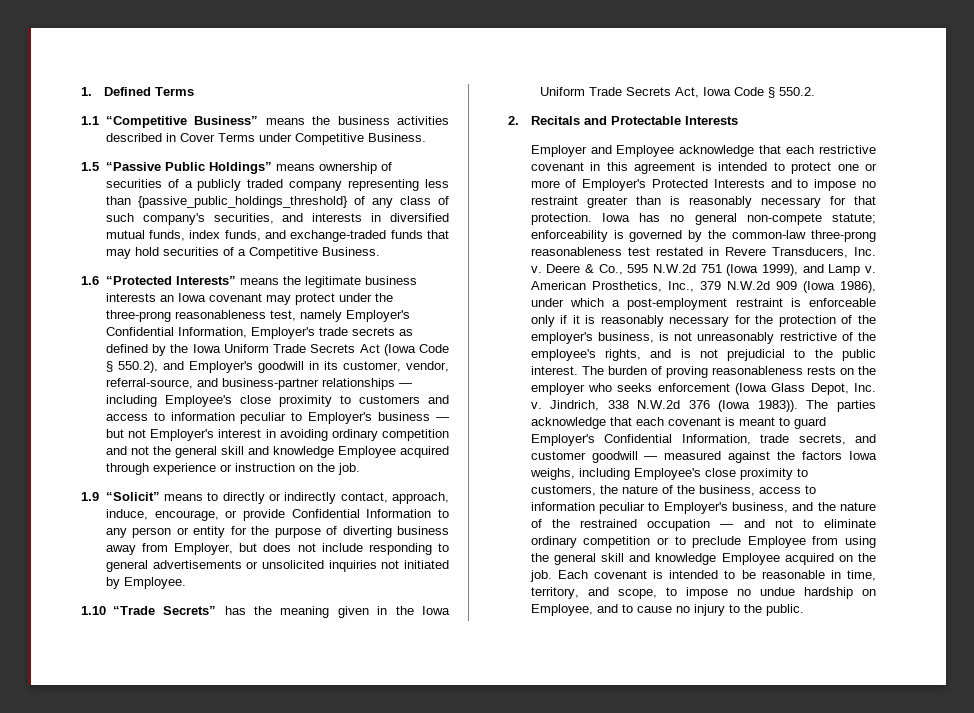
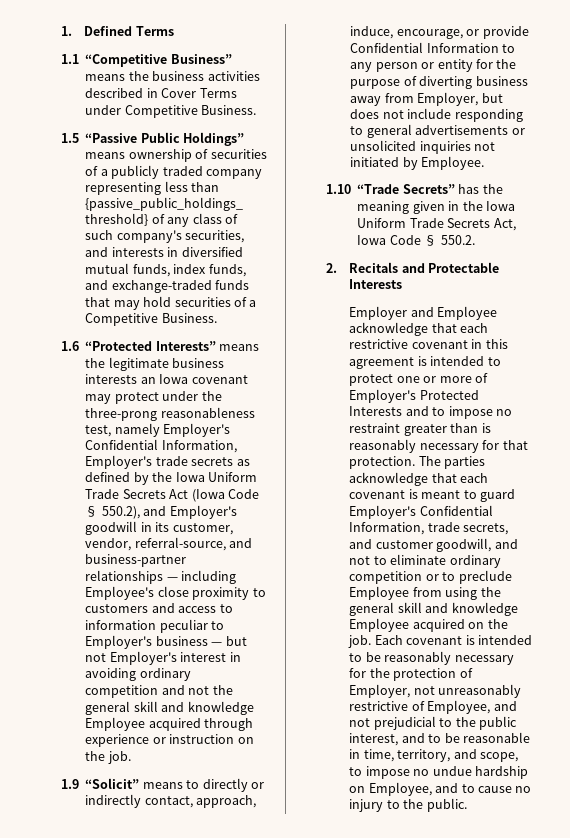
- Iowa has no general non-compete statute; enforceability is governed by the common-law three-prong reasonableness test restated in Revere Transducers, Inc. v. Deere & Co., 595 N.W.2d 751 (Iowa 1999), and Lamp v. American Prosthetics, Inc., 379 N.W.2d 909 (Iowa 1986), under which a post-employment restraint is enforceable only if it is reasonably necessary for the protection of the employer's business, is not unreasonably restrictive of the employee's rights, and is not prejudicial to the public interest. The burden of proving reasonableness rests on the employer who seeks enforcement (Iowa Glass Depot, Inc. v. Jindrich, 338 N.W.2d 376 (Iowa 1983)).
- The parties acknowledge that each covenant is meant to guard Employer's Confidential Information, trade secrets, and customer goodwill — measured against the factors Iowa weighs, including Employee's close proximity to customers, the nature of the business, access to information peculiar to Employer's business, and the nature of the restrained occupation — and not to eliminate ordinary competition or to preclude Employee from using the general skill and knowledge Employee acquired on the job.
+ The parties acknowledge that each covenant is meant to guard Employer's Confidential Information, trade secrets, and customer goodwill, and not to eliminate ordinary competition or to preclude Employee from using the general skill and knowledge Employee acquired on the job.
- Each covenant is intended to be reasonable in time, territory, and scope, to impose no undue hardship on Employee, and to cause no injury to the public.
+ Each covenant is intended to be reasonably necessary for the protection of Employer, not unreasonably restrictive of Employee, and not prejudicial to the public interest, and to be reasonable in time, territory, and scope, to impose no undue hardship on Employee, and to cause no injury to the public.

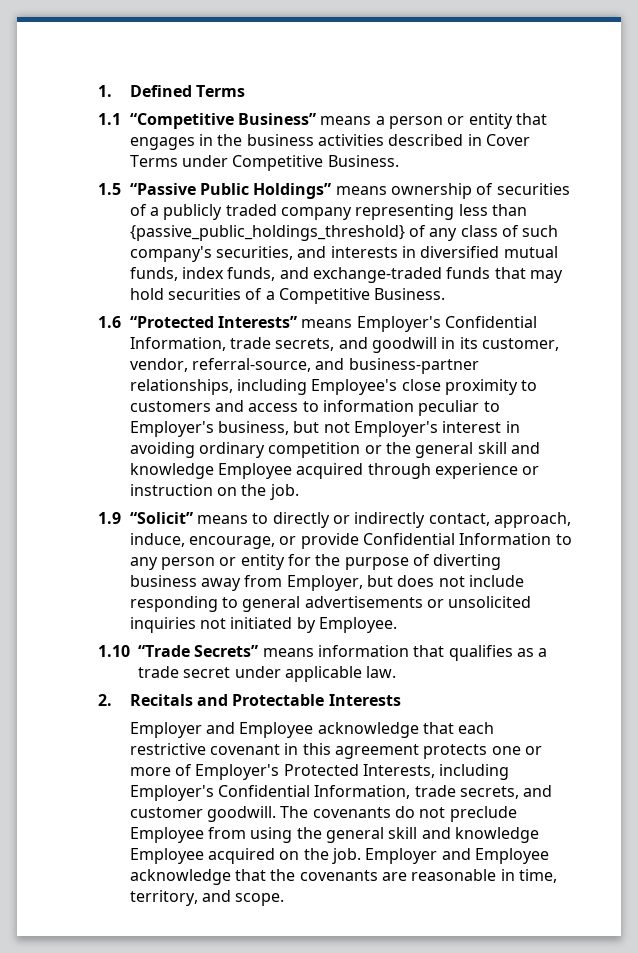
- 1.1 “Competitive Business” means the business activities described in Cover Terms under Competitive Business.
+ 1.1 “Competitive Business” means a person or entity that engages in the business activities described in Cover Terms under Competitive Business.
- 1.6 “Protected Interests” means the legitimate business interests an Iowa covenant may protect under the three-prong reasonableness test, namely Employer's Confidential Information, Employer's trade secrets as defined by the Iowa Uniform Trade Secrets Act (Iowa Code § 550.2), and Employer's goodwill in its customer, vendor, referral-source, and business-partner relationships — including Employee's close proximity to customers and access to information peculiar to Employer's business — but not Employer's interest in avoiding ordinary competition and not the general skill and knowledge Employee acquired through experience or instruction on the job.
+ 1.6 “Protected Interests” means Employer's Confidential Information, trade secrets, and goodwill in its customer, vendor, referral-source, and business-partner relationships, including Employee's close proximity to customers and access to information peculiar to Employer's business, but not Employer's interest in avoiding ordinary competition or the general skill and knowledge Employee acquired through experience or instruction on the job.
- 1.10 “Trade Secrets” has the meaning given in the Iowa Uniform Trade Secrets Act, Iowa Code § 550.2.
+ 1.10 “Trade Secrets” means information that qualifies as a trade secret under applicable law.
- Employer and Employee acknowledge that each restrictive covenant in this agreement is intended to protect one or more of Employer's Protected Interests and to impose no restraint greater than is reasonably necessary for that protection. The parties acknowledge that each covenant is meant to guard Employer's Confidential Information, trade secrets, and customer goodwill, and not to eliminate ordinary competition or to preclude Employee from using the general skill and knowledge Employee acquired on the job.
+ Employer and Employee acknowledge that each restrictive covenant in this agreement protects one or more of Employer's Protected Interests, including Employer's Confidential Information, trade secrets, and customer goodwill. The covenants do not preclude Employee from using the general skill and knowledge Employee acquired on the job.
- Each covenant is intended to be reasonably necessary for the protection of Employer, not unreasonably restrictive of Employee, and not prejudicial to the public interest, and to be reasonable in time, territory, and scope, to impose no undue hardship on Employee, and to cause no injury to the public.
+ Employer and Employee acknowledge that the covenants are reasonable in time, territory, and scope.

